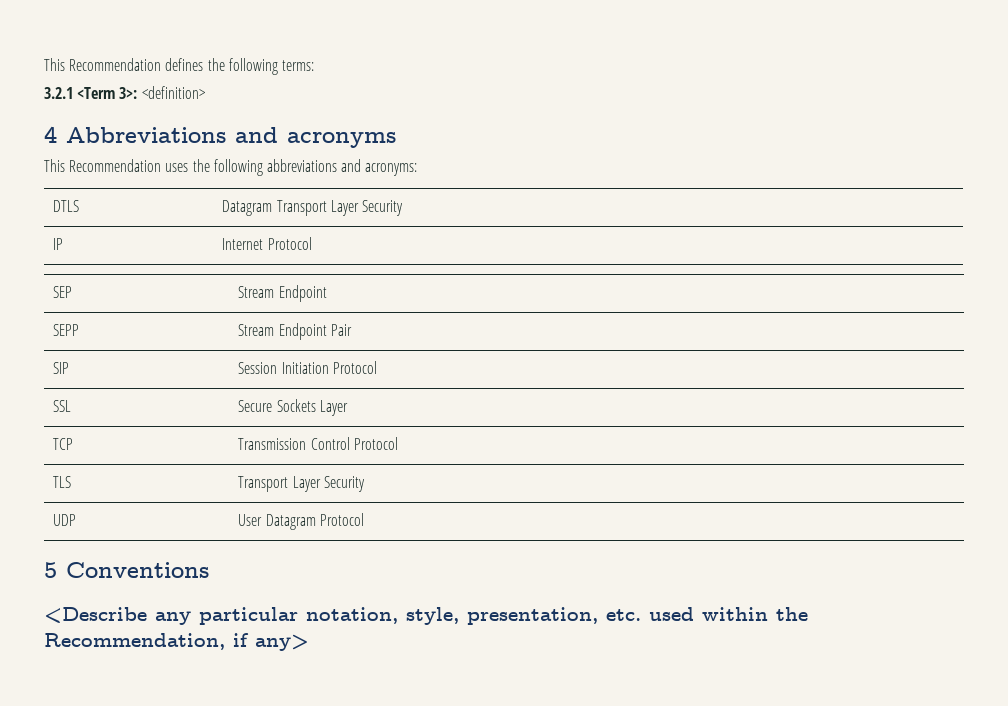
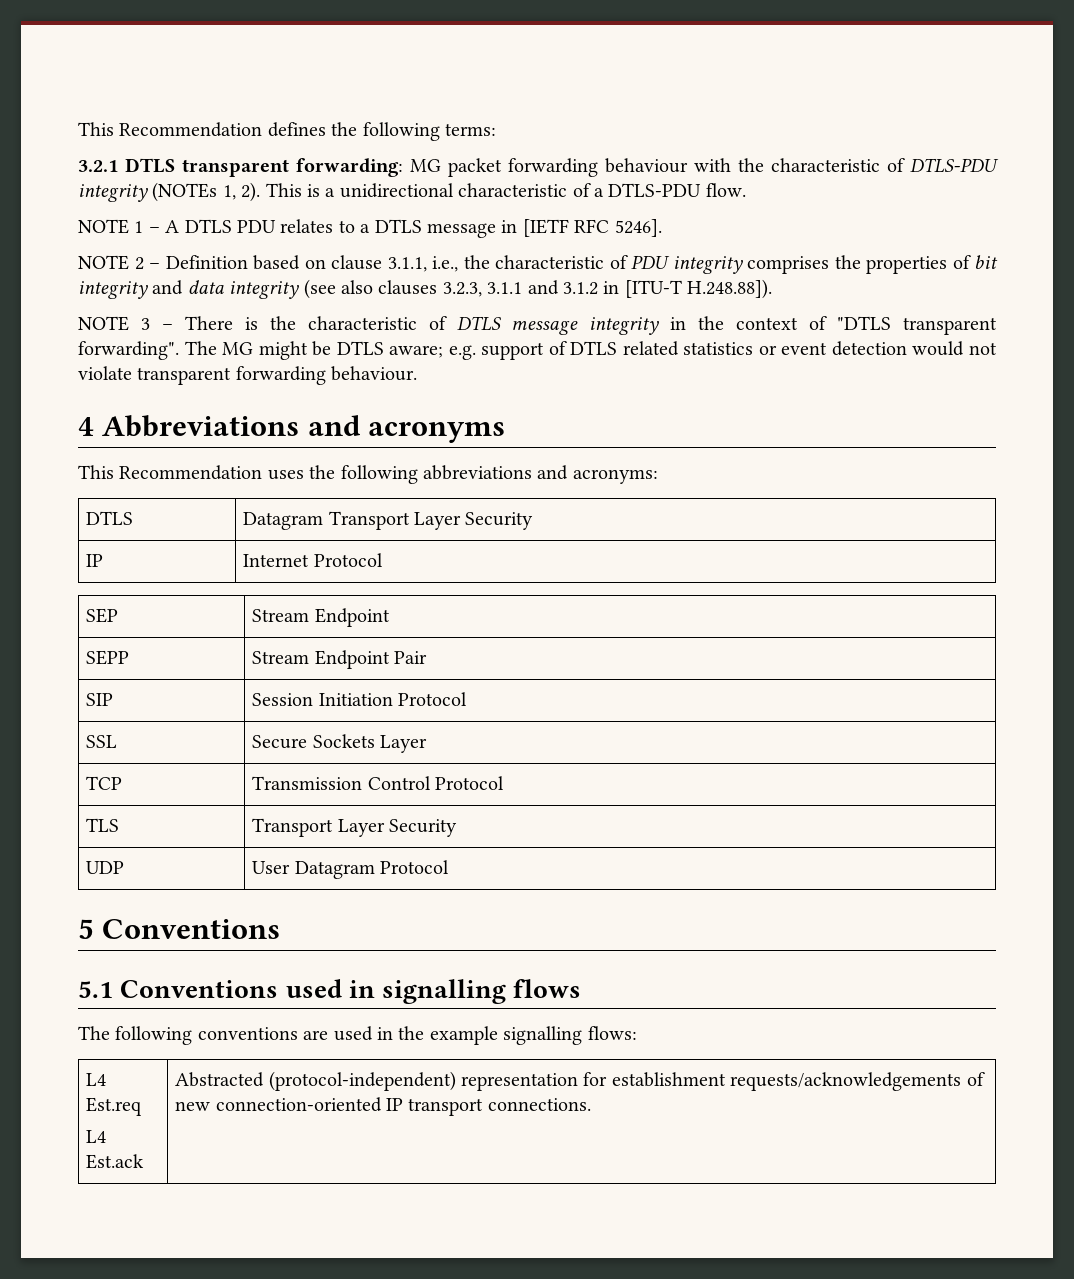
- 3.2.1 <Term 3>: <definition>
+ 3.2.1 DTLS transparent forwarding: MG packet forwarding behaviour with the characteristic of DTLS-PDU integrity (NOTEs 1, 2). This is a unidirectional characteristic of a DTLS-PDU flow.
+ NOTE 1 – A DTLS PDU relates to a DTLS message in [IETF RFC 5246].
+ NOTE 2 – Definition based on clause 3.1.1, i.e., the characteristic of PDU integrity comprises the properties of bit integrity and data integrity (see also clauses 3.2.3, 3.1.1 and 3.1.2 in [ITU-T H.248.88]).
+ NOTE 3 – There is the characteristic of DTLS message integrity in the context of "DTLS transparent forwarding". The MG might be DTLS aware; e.g. support of DTLS related statistics or event detection would not violate transparent forwarding behaviour.
- <Describe any particular notation, style, presentation, etc. used within the Recommendation, if any>
+ 5.1 Conventions used in signalling flows
+ The following conventions are used in the example signalling flows:
+ L4 Est.req
+ L4 Est.ack | Abstracted (protocol-independent) representation for establishment requests/acknowledgements of new connection-oriented IP transport connections.

